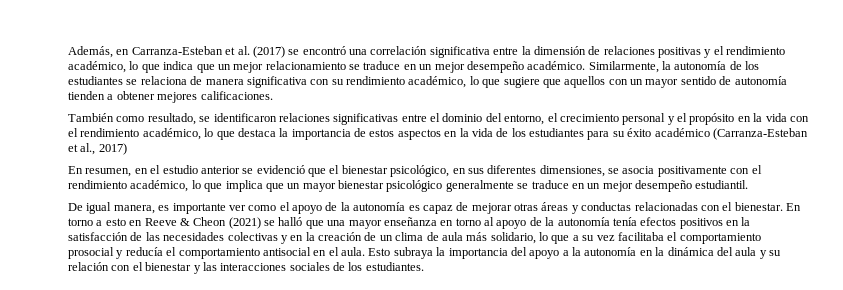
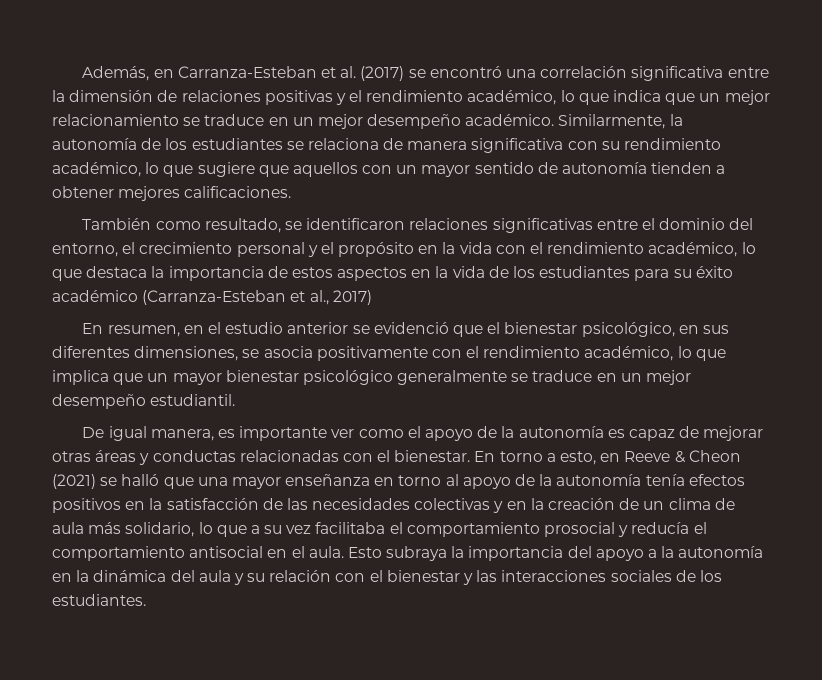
- En torno a esto en Reeve & Cheon (2021) se halló que una mayor enseñanza en torno al apoyo de la autonomía tenía efectos positivos en la satisfacción de las necesidades colectivas y en la creación de un clima de aula más solidario, lo que a su vez facilitaba el comportamiento prosocial y reducía el comportamiento antisocial en el aula.
+ En torno a esto, en Reeve & Cheon (2021) se halló que una mayor enseñanza en torno al apoyo de la autonomía tenía efectos positivos en la satisfacción de las necesidades colectivas y en la creación de un clima de aula más solidario, lo que a su vez facilitaba el comportamiento prosocial y reducía el comportamiento antisocial en el aula.

